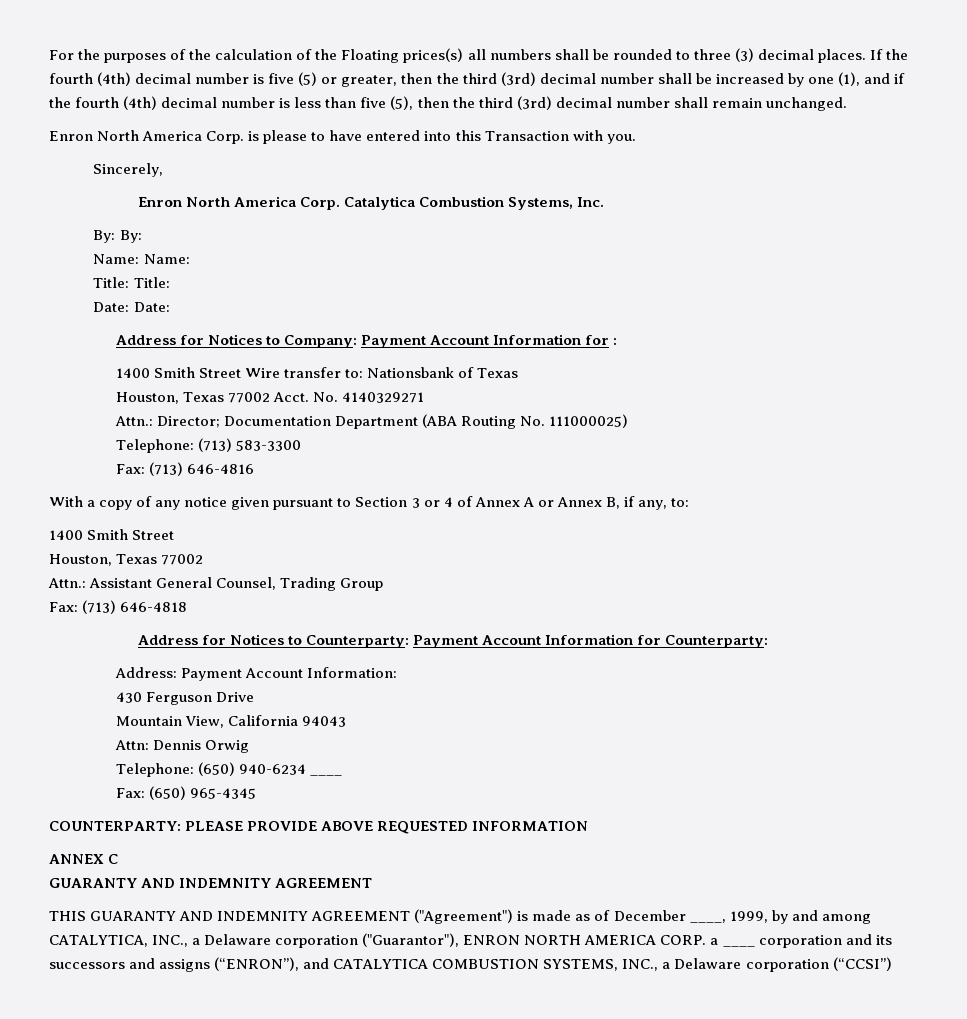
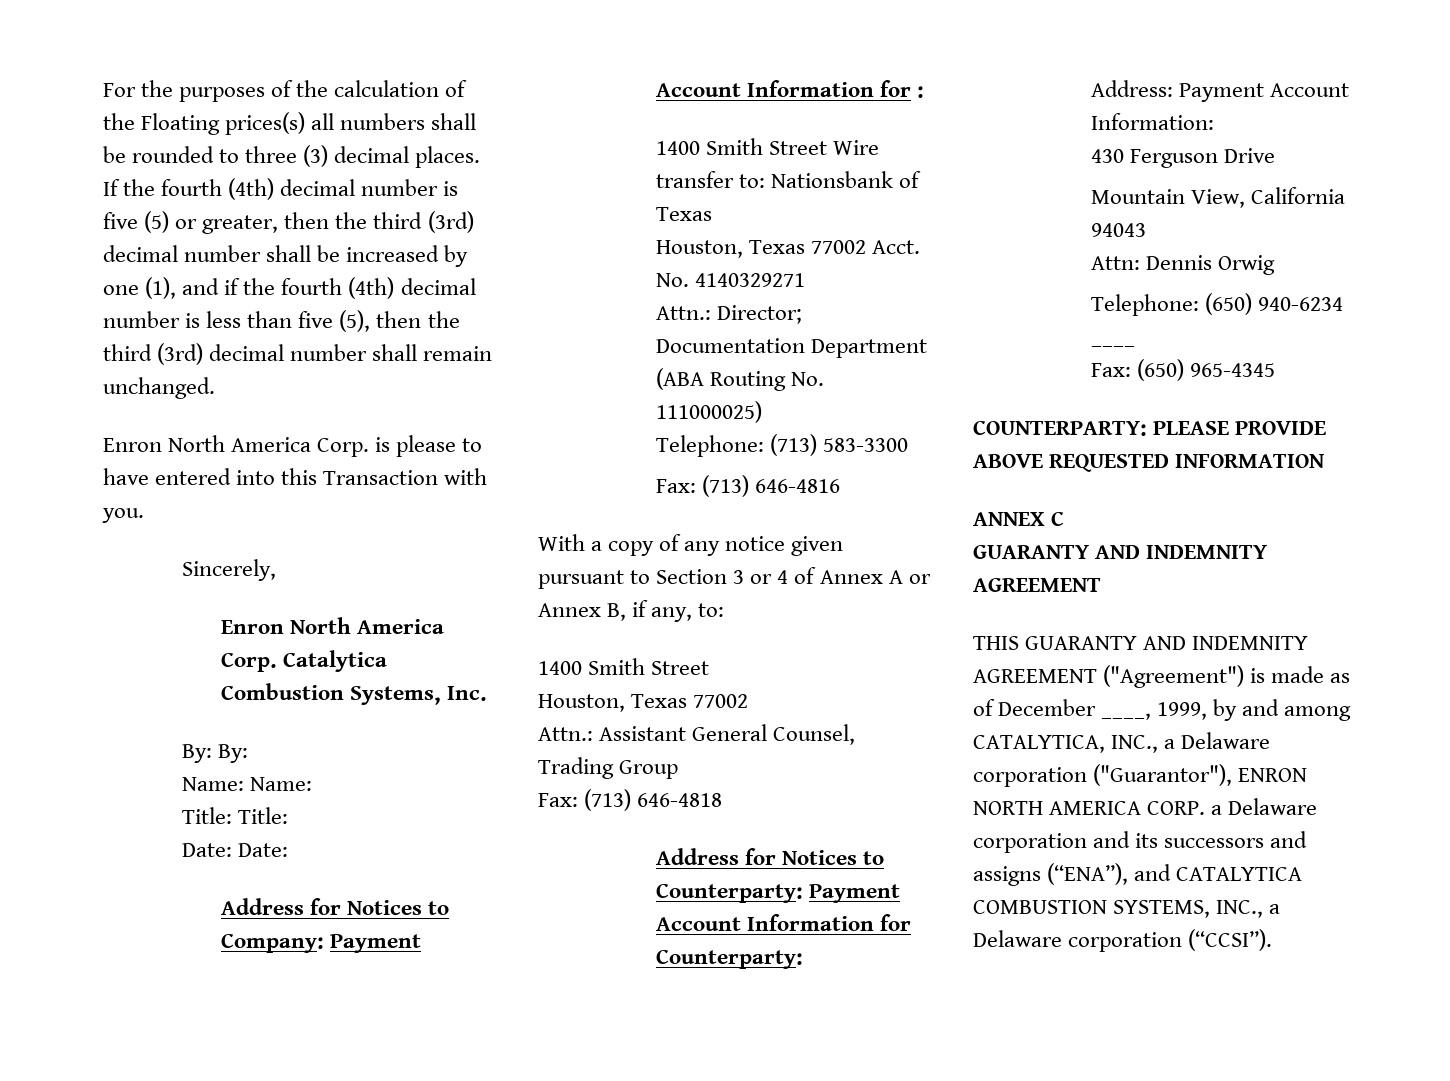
- THIS GUARANTY AND INDEMNITY AGREEMENT ("Agreement") is made as of December ____, 1999, by and among CATALYTICA, INC., a Delaware corporation ("Guarantor"), ENRON NORTH AMERICA CORP. a ____ corporation and its successors and assigns (“ENRON”), and CATALYTICA COMBUSTION SYSTEMS, INC., a Delaware corporation (“CCSI”)
+ THIS GUARANTY AND INDEMNITY AGREEMENT ("Agreement") is made as of December ____, 1999, by and among CATALYTICA, INC., a Delaware corporation ("Guarantor"), ENRON NORTH AMERICA CORP. a Delaware corporation and its successors and assigns (“ENA”), and CATALYTICA COMBUSTION SYSTEMS, INC., a Delaware corporation (“CCSI”).

